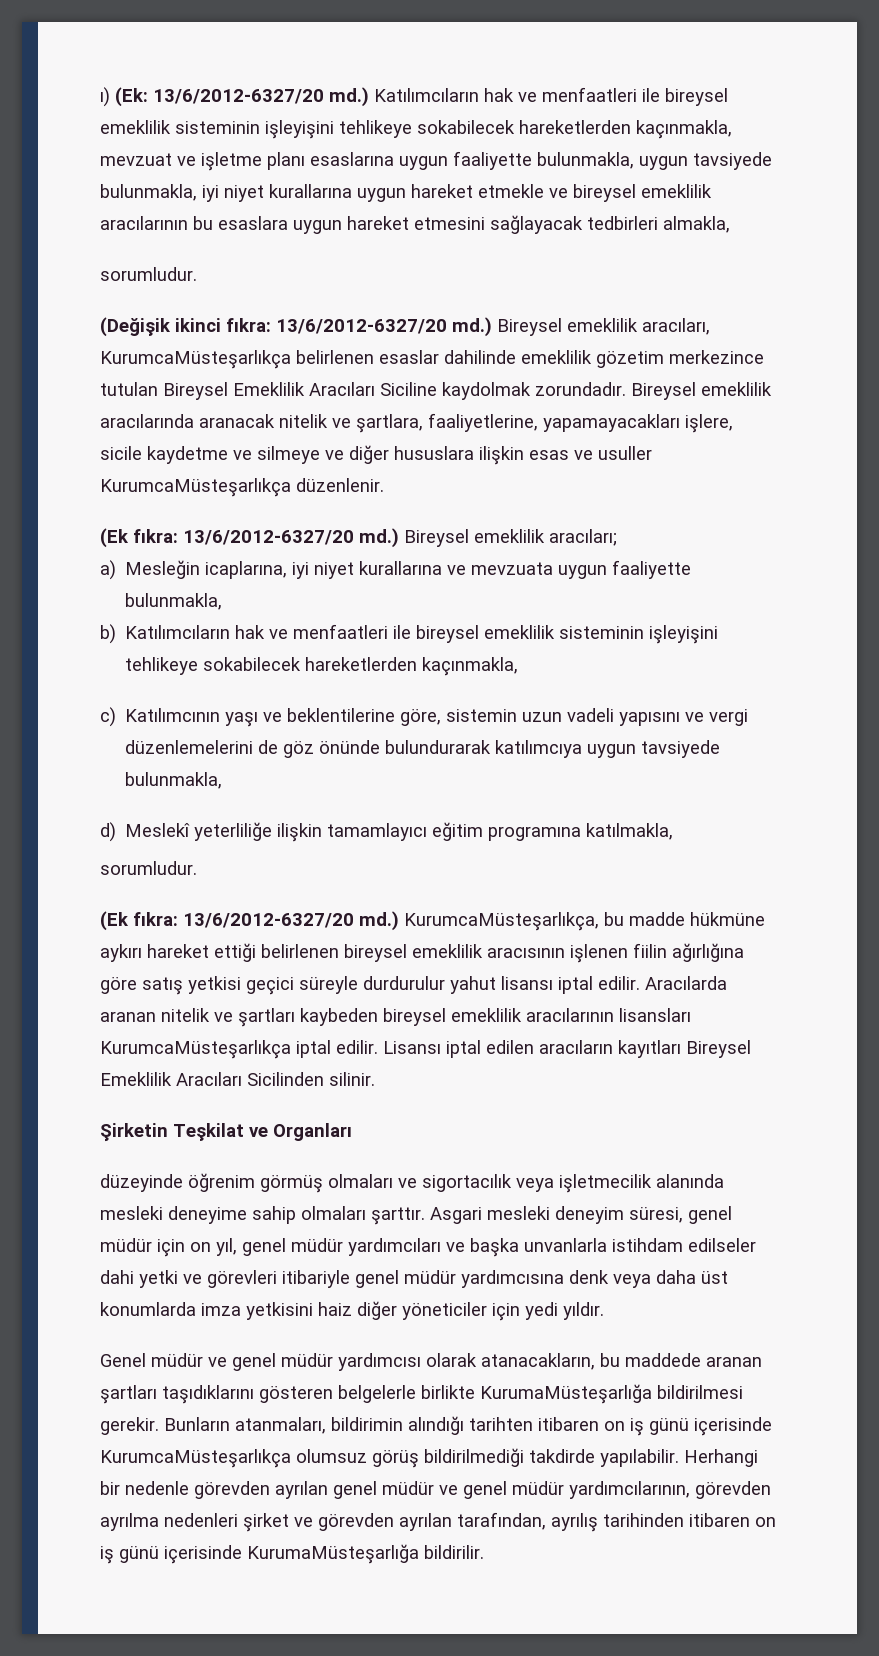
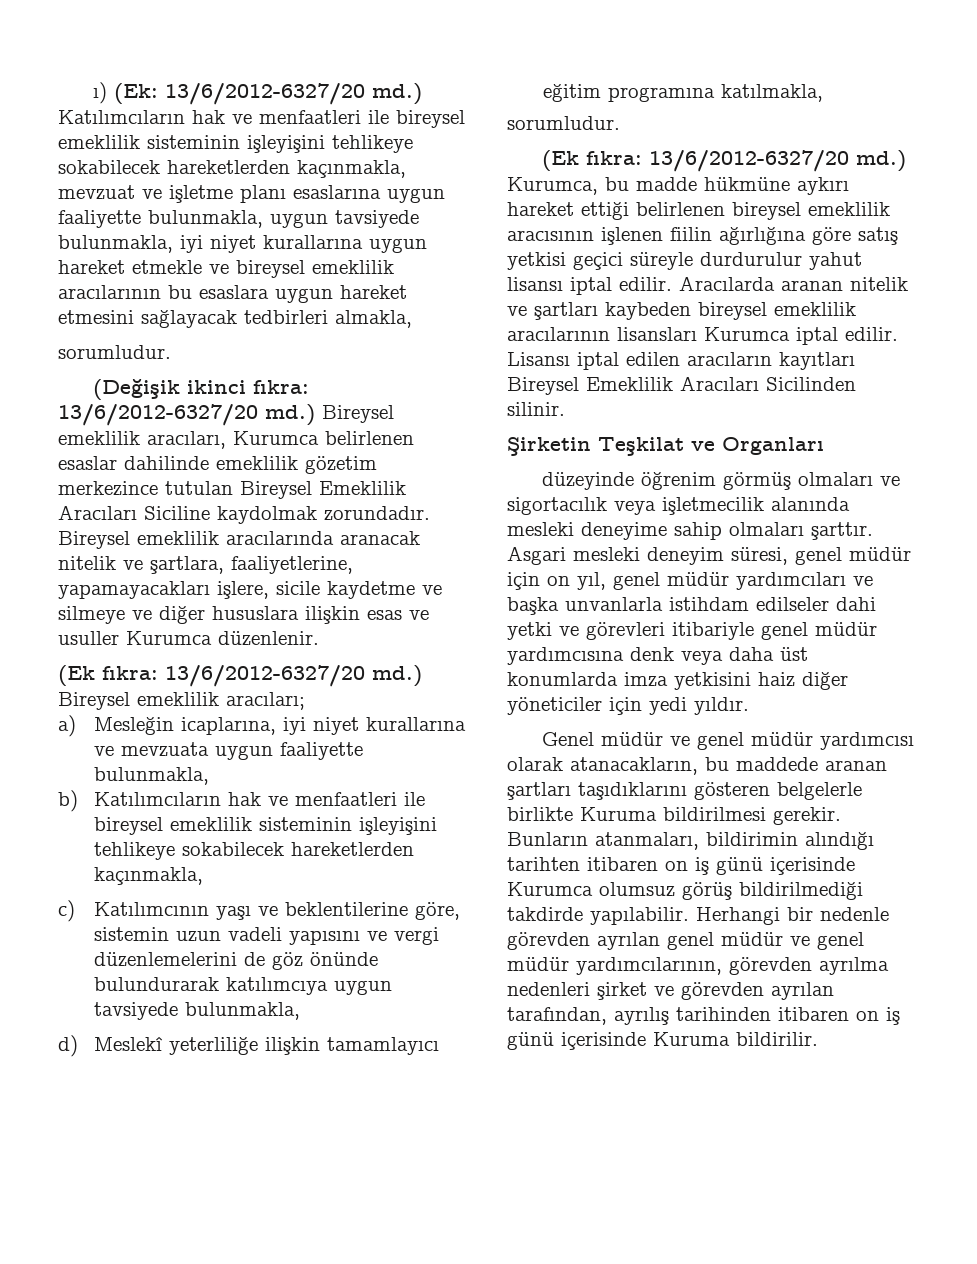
- Bireysel emeklilik aracıları, KurumcaMüsteşarlıkça belirlenen esaslar dahilinde emeklilik gözetim merkezince tutulan Bireysel Emeklilik Aracıları Siciline kaydolmak zorundadır.
+ Bireysel emeklilik aracıları, Kurumca belirlenen esaslar dahilinde emeklilik gözetim merkezince tutulan Bireysel Emeklilik Aracıları Siciline kaydolmak zorundadır.
- Bireysel emeklilik aracılarında aranacak nitelik ve şartlara, faaliyetlerine, yapamayacakları işlere, sicile kaydetme ve silmeye ve diğer hususlara ilişkin esas ve usuller KurumcaMüsteşarlıkça düzenlenir.
+ Bireysel emeklilik aracılarında aranacak nitelik ve şartlara, faaliyetlerine, yapamayacakları işlere, sicile kaydetme ve silmeye ve diğer hususlara ilişkin esas ve usuller Kurumca düzenlenir.
- KurumcaMüsteşarlıkça, bu madde hükmüne aykırı hareket ettiği belirlenen bireysel emeklilik aracısının işlenen fiilin ağırlığına göre satış yetkisi geçici süreyle durdurulur yahut lisansı iptal edilir.
+ Kurumca, bu madde hükmüne aykırı hareket ettiği belirlenen bireysel emeklilik aracısının işlenen fiilin ağırlığına göre satış yetkisi geçici süreyle durdurulur yahut lisansı iptal edilir.
- Aracılarda aranan nitelik ve şartları kaybeden bireysel emeklilik aracılarının lisansları KurumcaMüsteşarlıkça iptal edilir.
+ Aracılarda aranan nitelik ve şartları kaybeden bireysel emeklilik aracılarının lisansları Kurumca iptal edilir.
- Genel müdür ve genel müdür yardımcısı olarak atanacakların, bu maddede aranan şartları taşıdıklarını gösteren belgelerle birlikte KurumaMüsteşarlığa bildirilmesi gerekir.
+ Genel müdür ve genel müdür yardımcısı olarak atanacakların, bu maddede aranan şartları taşıdıklarını gösteren belgelerle birlikte Kuruma bildirilmesi gerekir.
- Bunların atanmaları, bildirimin alındığı tarihten itibaren on iş günü içerisinde KurumcaMüsteşarlıkça olumsuz görüş bildirilmediği takdirde yapılabilir.
+ Bunların atanmaları, bildirimin alındığı tarihten itibaren on iş günü içerisinde Kurumca olumsuz görüş bildirilmediği takdirde yapılabilir.
- Herhangi bir nedenle görevden ayrılan genel müdür ve genel müdür yardımcılarının, görevden ayrılma nedenleri şirket ve görevden ayrılan tarafından, ayrılış tarihinden itibaren on iş günü içerisinde KurumaMüsteşarlığa bildirilir.
+ Herhangi bir nedenle görevden ayrılan genel müdür ve genel müdür yardımcılarının, görevden ayrılma nedenleri şirket ve görevden ayrılan tarafından, ayrılış tarihinden itibaren on iş günü içerisinde Kuruma bildirilir.

